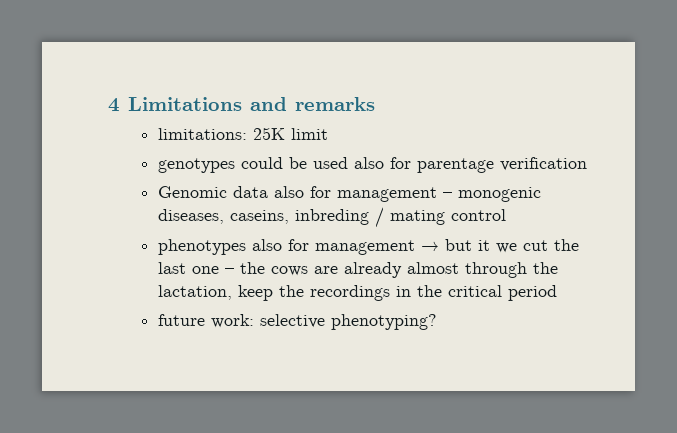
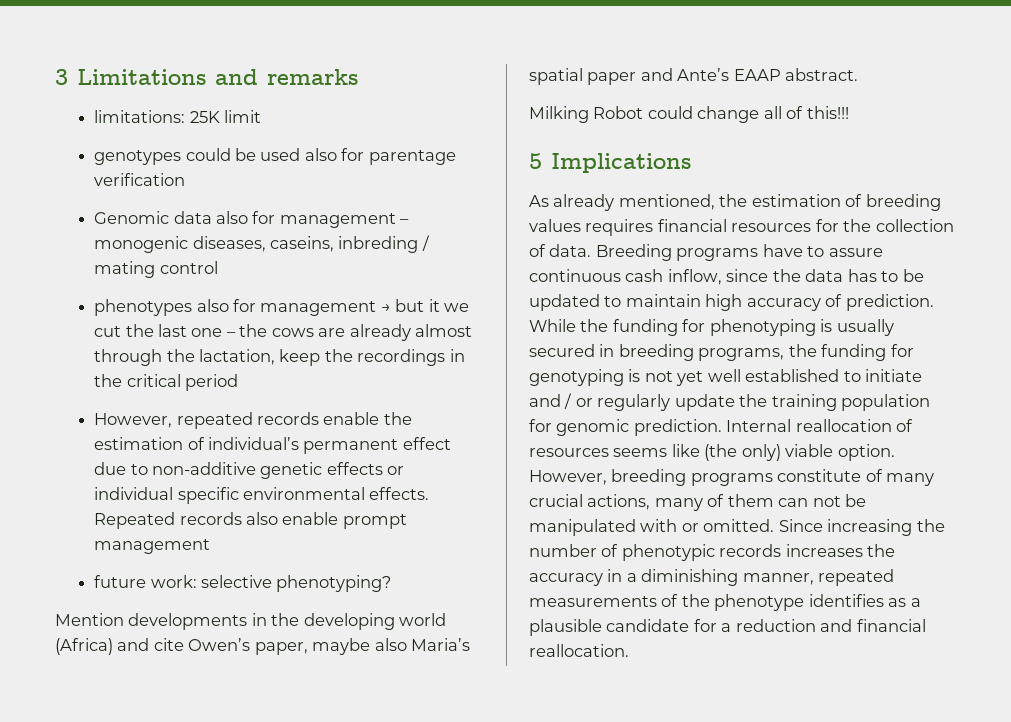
- 4 Limitations and remarks
+ 3 Limitations and remarks
+ However, repeated records enable the estimation of individual’s permanent effect due to non-additive genetic effects or individual specific environmental effects. Repeated records also enable prompt management
  future work: selective phenotyping?
+ Mention developments in the developing world (Africa) and cite Owen’s paper, maybe also Maria’s spatial paper and Ante’s EAAP abstract.
+ Milking Robot could change all of this!!!
+ 5 Implications
+ As already mentioned, the estimation of breeding values requires financial resources for the collection of data. Breeding programs have to assure continuous cash inflow, since the data has to be updated to maintain high accuracy of prediction. While the funding for phenotyping is usually secured in breeding programs, the funding for genotyping is not yet well established to initiate and / or regularly update the training population for genomic prediction. Internal reallocation of resources seems like (the only) viable option. However, breeding programs constitute of many crucial actions, many of them can not be manipulated with or omitted. Since increasing the number of phenotypic records increases the accuracy in a diminishing manner, repeated measurements of the phenotype identifies as a plausible candidate for a reduction and financial reallocation.

